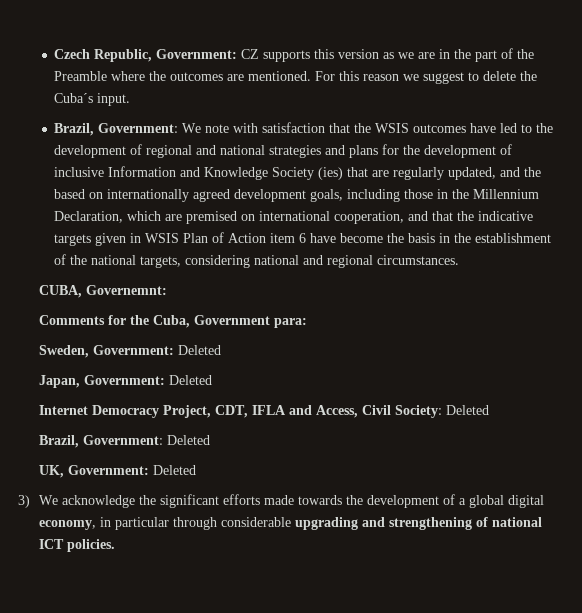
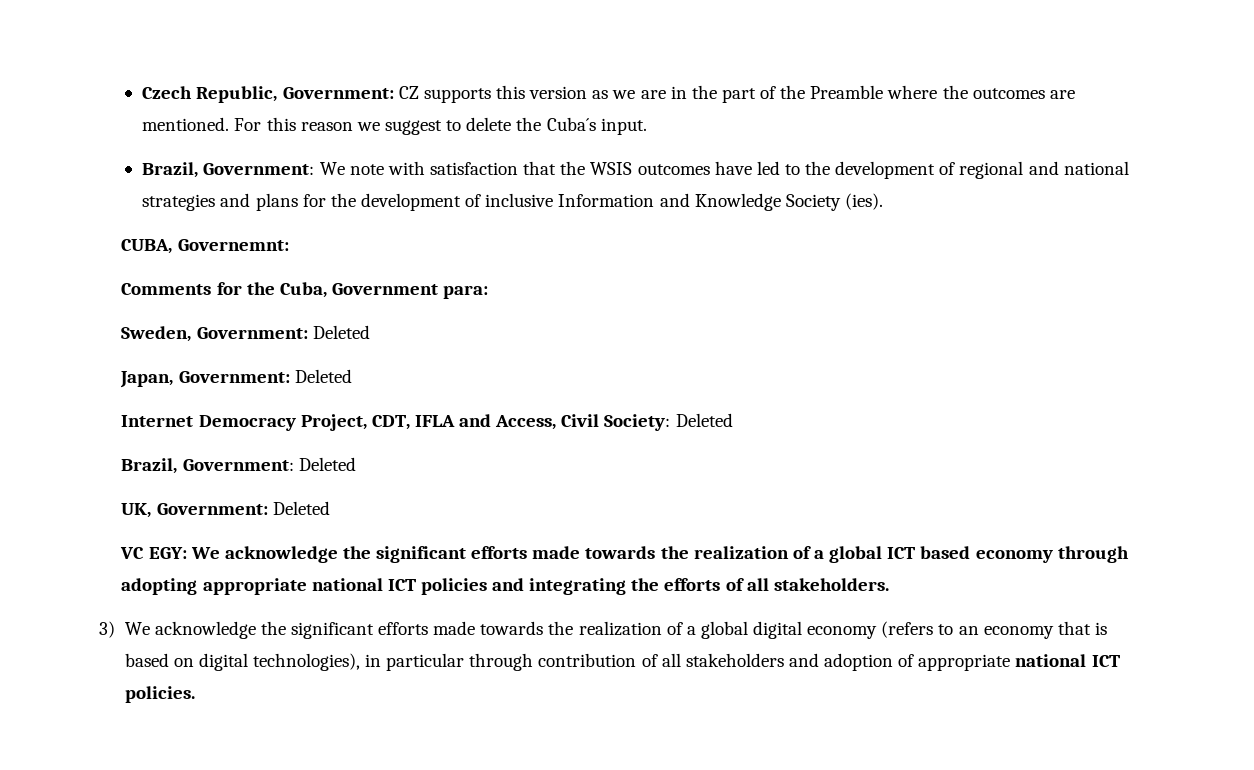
- Brazil, Government: We note with satisfaction that the WSIS outcomes have led to the development of regional and national strategies and plans for the development of inclusive Information and Knowledge Society (ies) that are regularly updated, and the based on internationally agreed development goals, including those in the Millennium Declaration, which are premised on international cooperation, and that the indicative targets given in WSIS Plan of Action item 6 have become the basis in the establishment of the national targets, considering national and regional circumstances.
+ Brazil, Government: We note with satisfaction that the WSIS outcomes have led to the development of regional and national strategies and plans for the development of inclusive Information and Knowledge Society (ies).
+ VC EGY: We acknowledge the significant efforts made towards the realization of a global ICT based economy through adopting appropriate national ICT policies and integrating the efforts of all stakeholders.
- 3) We acknowledge the significant efforts made towards the development of a global digital economy, in particular through considerable upgrading and strengthening of national ICT policies.
+ 3) We acknowledge the significant efforts made towards the realization of a global digital economy (refers to an economy that is based on digital technologies), in particular through contribution of all stakeholders and adoption of appropriate national ICT policies.

